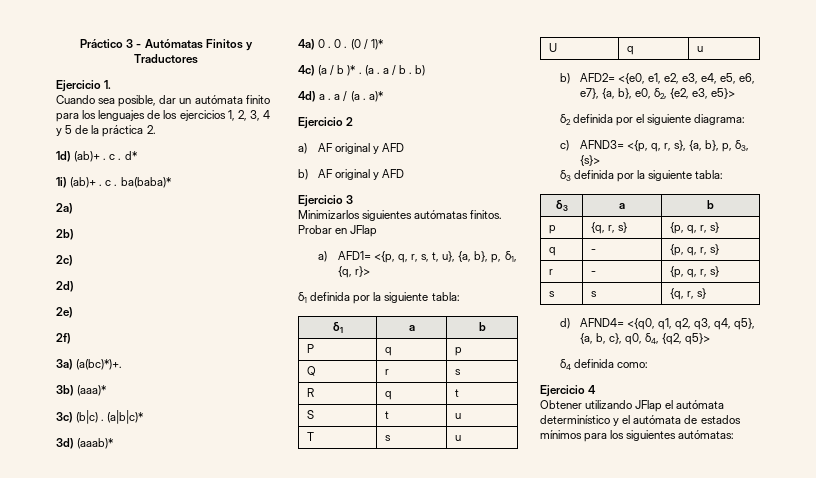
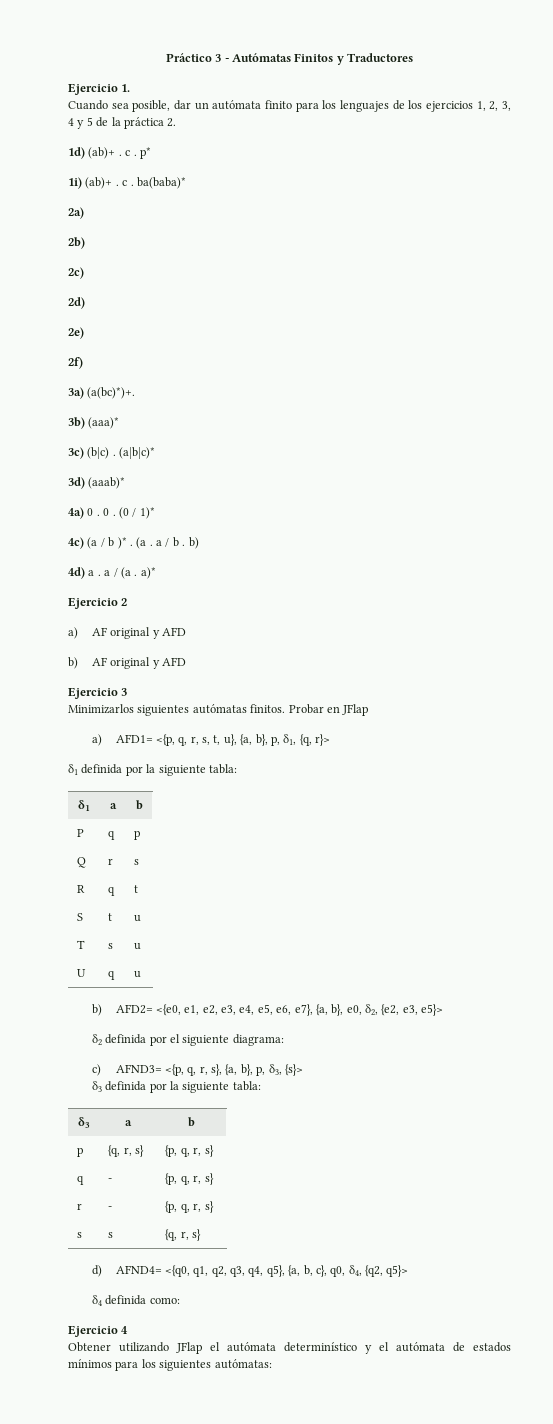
- 1d) (ab)+ . c . d*
+ 1d) (ab)+ . c . p*

